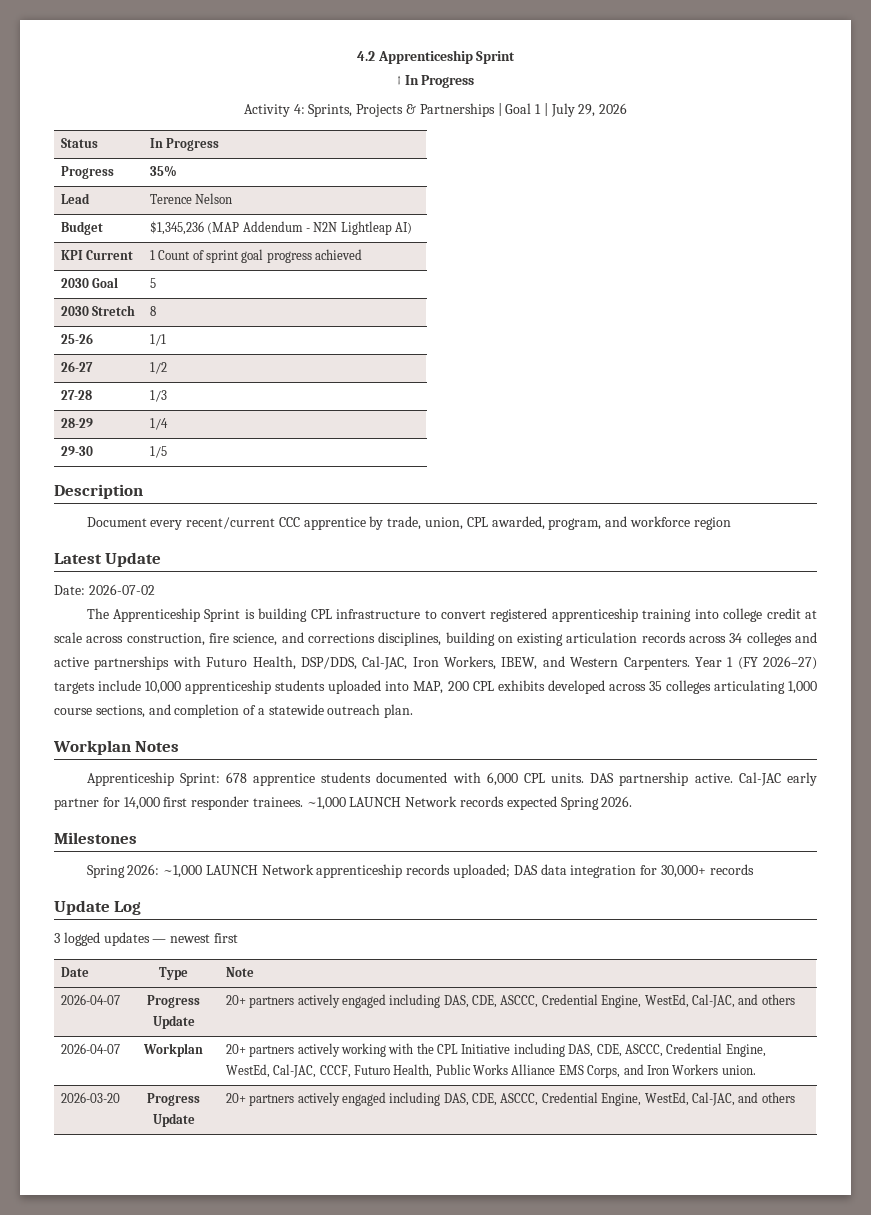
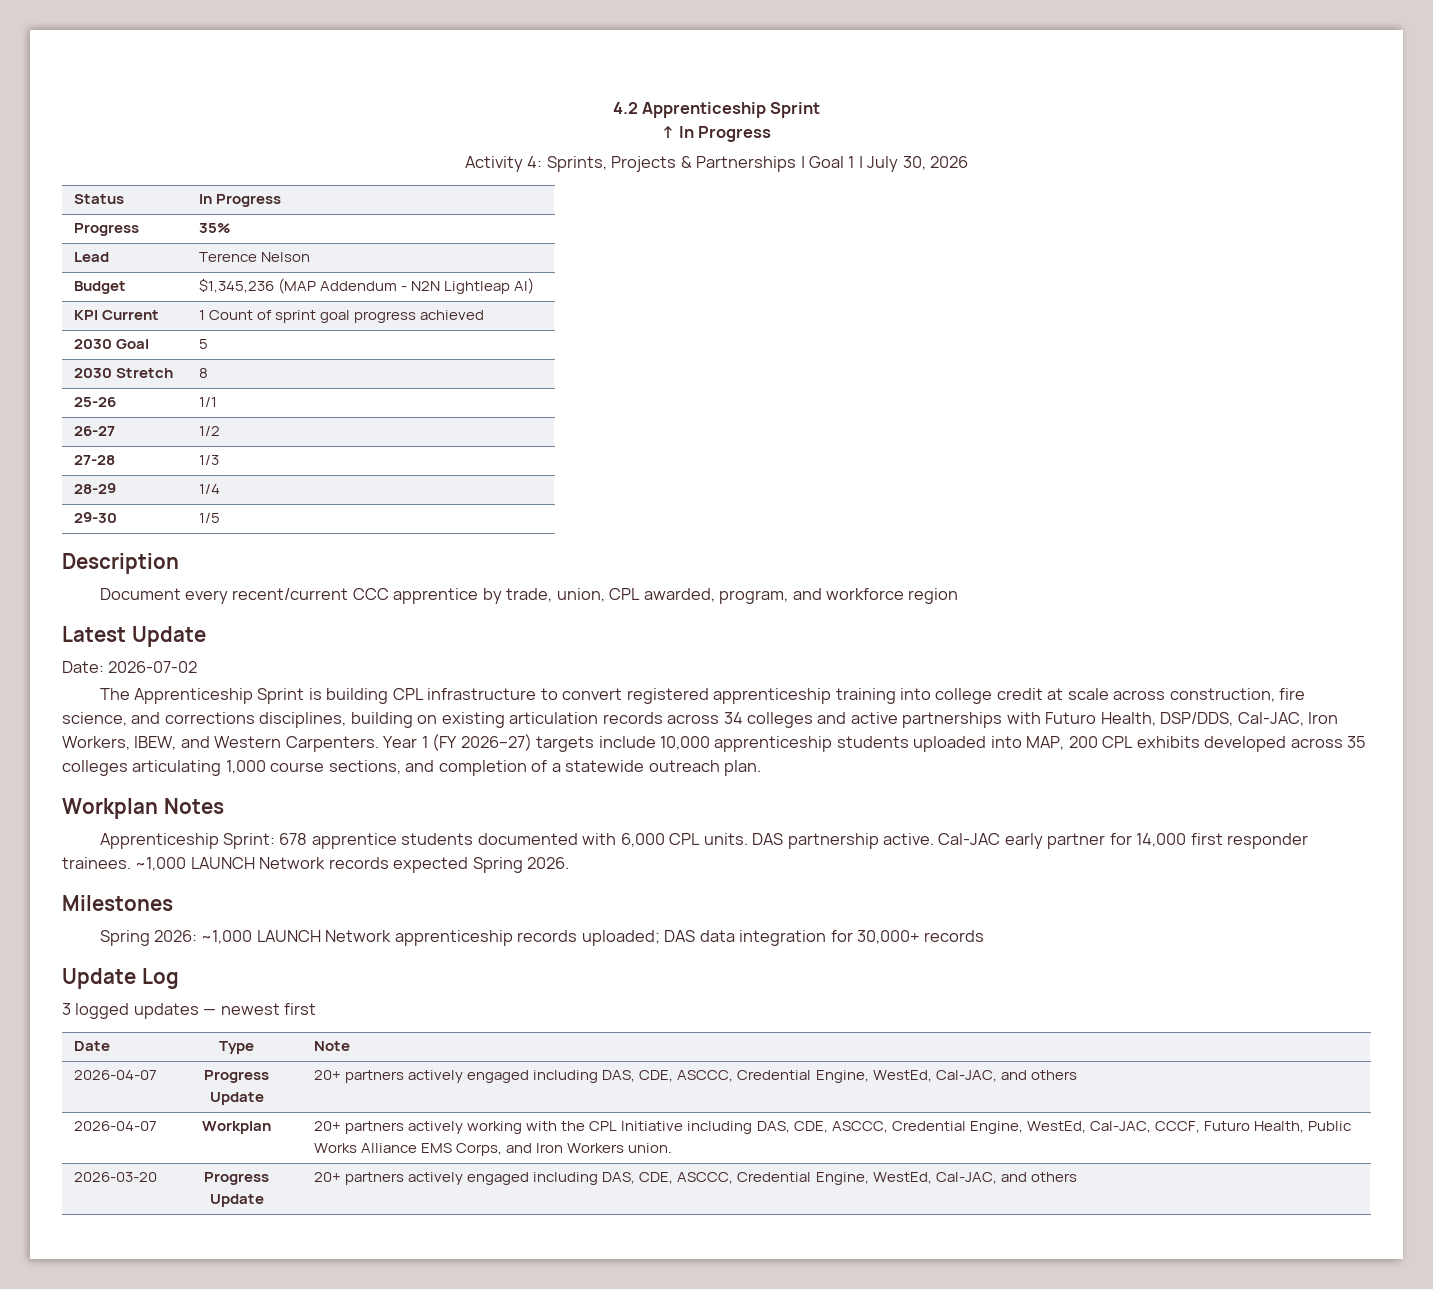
- Activity 4: Sprints, Projects & Partnerships | Goal 1 | July 29, 2026
+ Activity 4: Sprints, Projects & Partnerships | Goal 1 | July 30, 2026

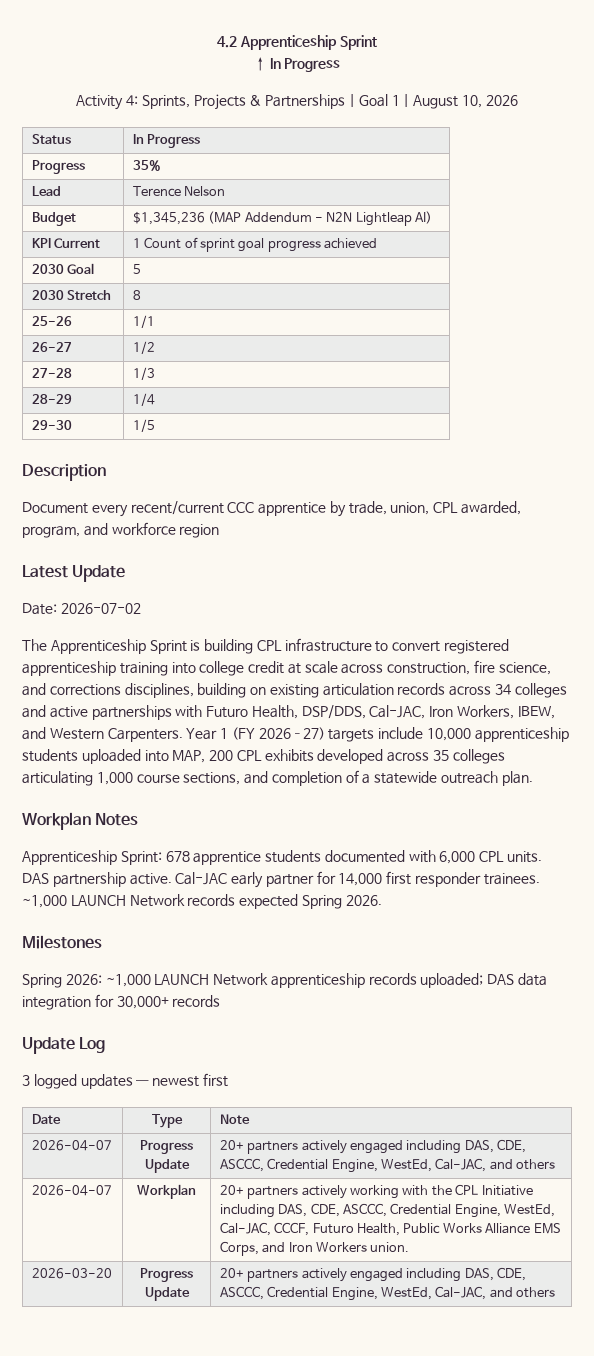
- Activity 4: Sprints, Projects & Partnerships | Goal 1 | July 30, 2026
+ Activity 4: Sprints, Projects & Partnerships | Goal 1 | August 10, 2026

